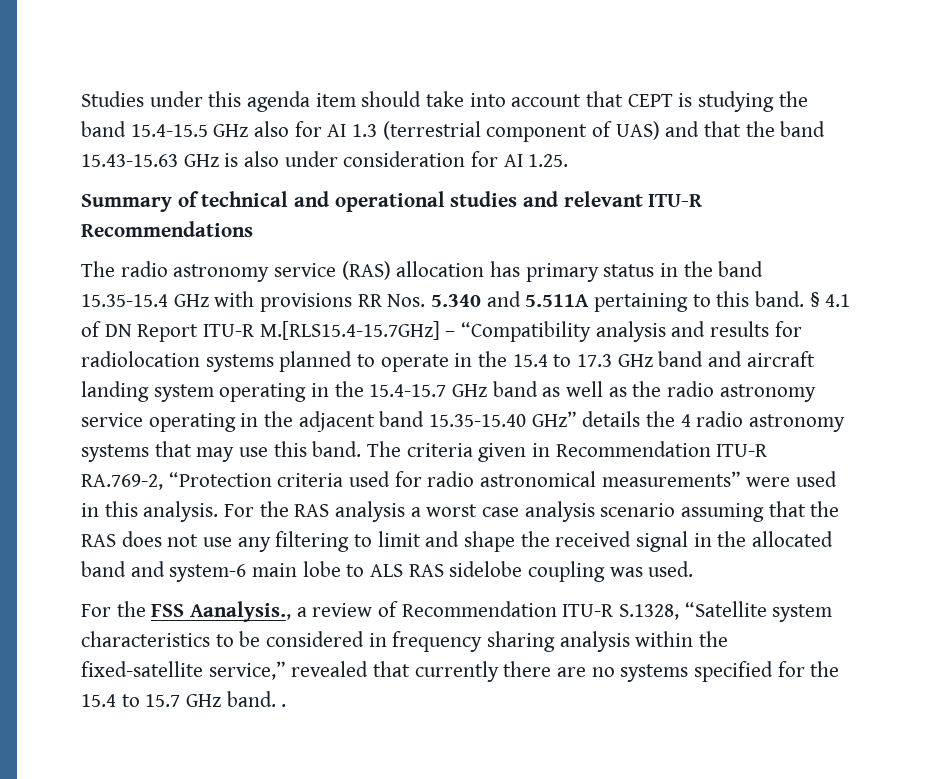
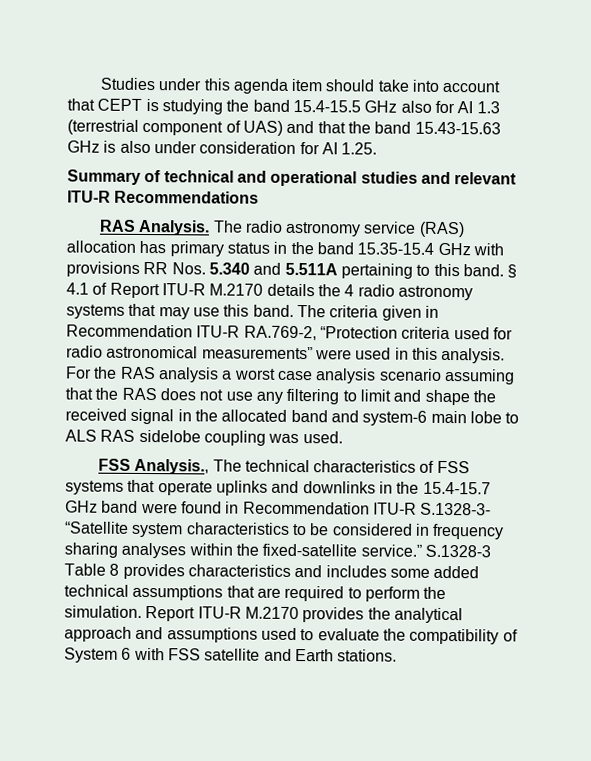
+ RAS Analysis.
- § 4.1 of DN Report ITU-R M.[RLS15.4-15.7GHz] – “Compatibility analysis and results for radiolocation systems planned to operate in the 15.4 to 17.3 GHz band and aircraft landing system operating in the 15.4-15.7 GHz band as well as the radio astronomy service operating in the adjacent band 15.35-15.40 GHz” details the 4 radio astronomy systems that may use this band.
+ § 4.1 of Report ITU-R M.2170 details the 4 radio astronomy systems that may use this band.
- For the FSS Aanalysis., a review of Recommendation ITU-R S.1328, “Satellite system characteristics to be considered in frequency sharing analysis within the fixed-satellite service,” revealed that currently there are no systems specified for the 15.4 to 15.7 GHz band. .
+ FSS Analysis., The technical characteristics of FSS systems that operate uplinks and downlinks in the 15.4-15.7 GHz band were found in Recommendation ITU-R S.1328-3- “Satellite system characteristics to be considered in frequency sharing analyses within the fixed-satellite service.” S.1328-3 Table 8 provides characteristics and includes some added technical assumptions that are required to perform the simulation. Report ITU-R M.2170 provides the analytical approach and assumptions used to evaluate the compatibility of System 6 with FSS satellite and Earth stations.

